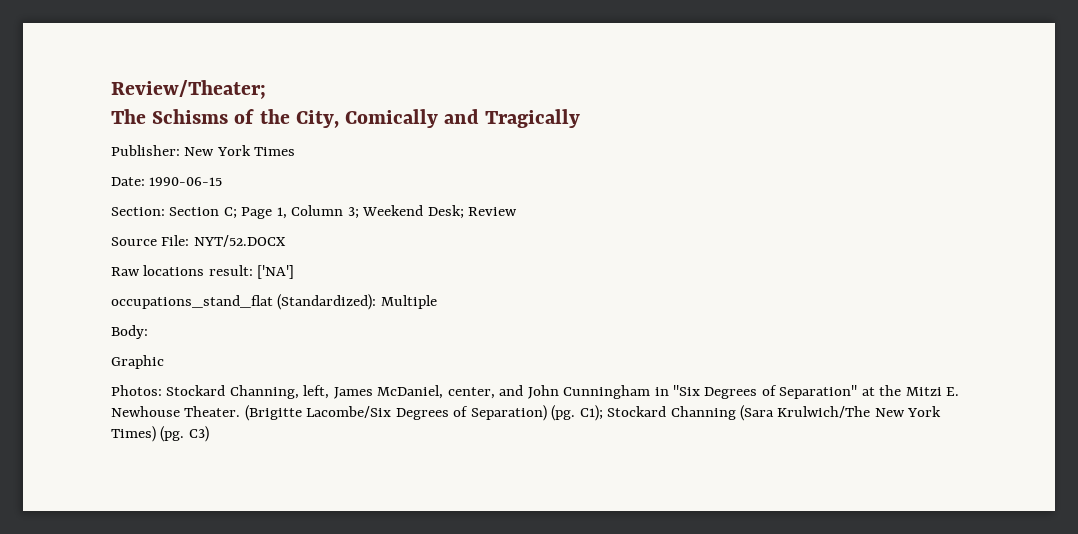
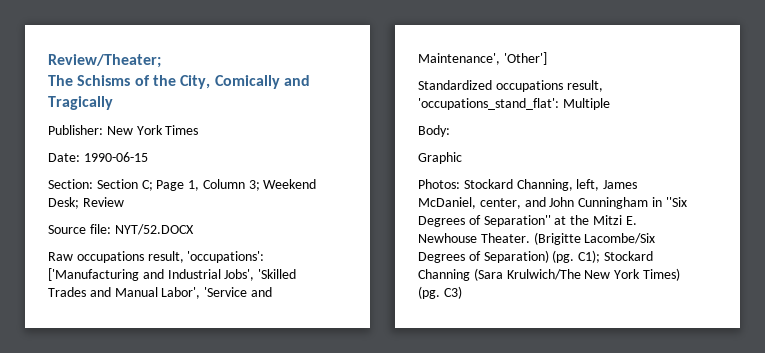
- Source File: NYT/52.DOCX
+ Source file: NYT/52.DOCX
- Raw locations result: ['NA']
- occupations_stand_flat (Standardized): Multiple
+ Raw occupations result, 'occupations': ['Manufacturing and Industrial Jobs', 'Skilled Trades and Manual Labor', 'Service and Maintenance', 'Other']
+ Standardized occupations result, 'occupations_stand_flat': Multiple

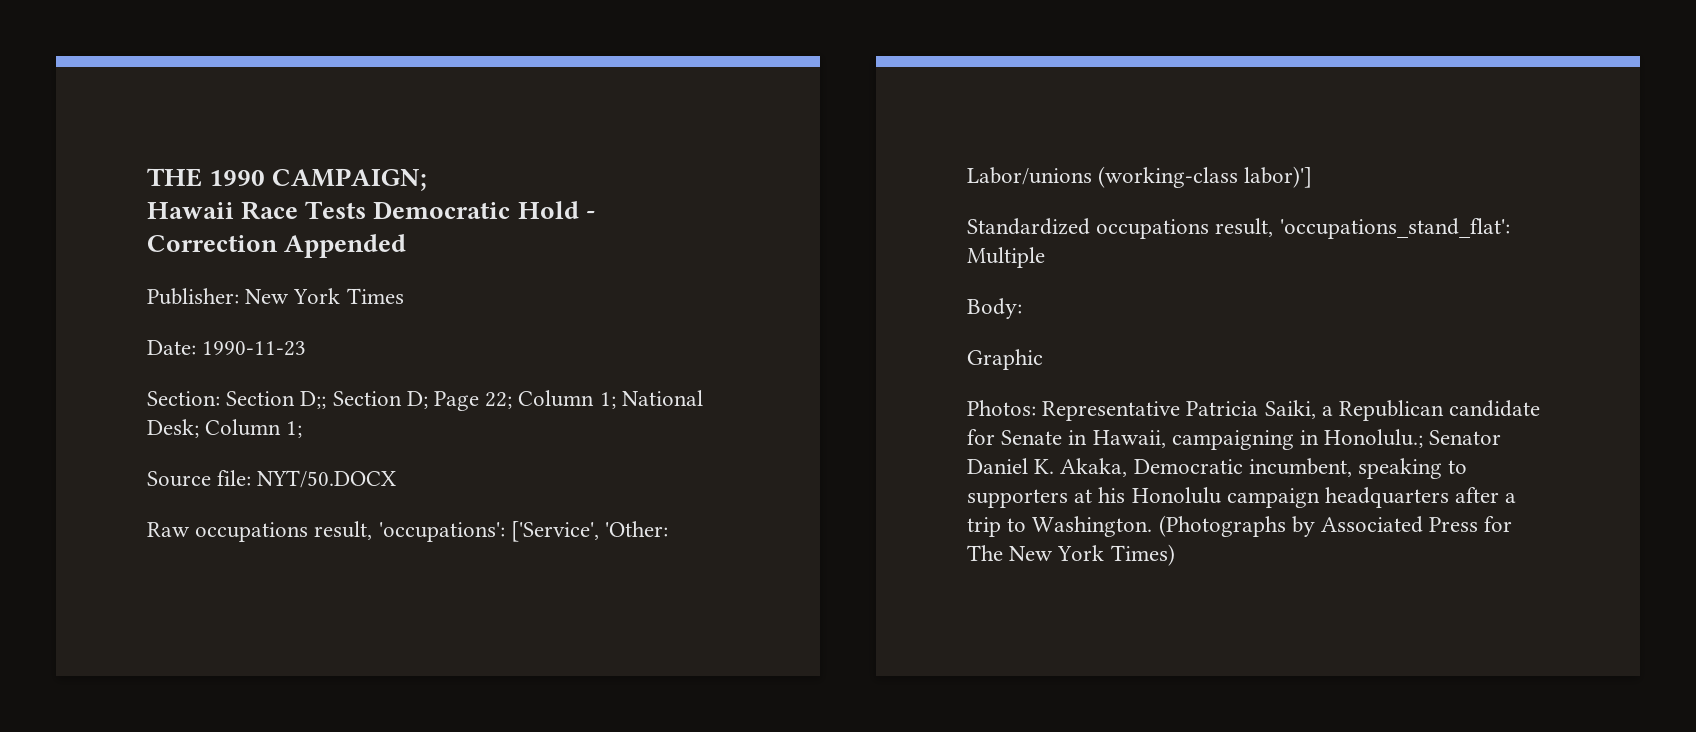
- Review/Theater;
- The Schisms of the City, Comically and Tragically
+ THE 1990 CAMPAIGN;
+ Hawaii Race Tests Democratic Hold - Correction Appended
- Date: 1990-06-15
+ Date: 1990-11-23
- Section: Section C; Page 1, Column 3; Weekend Desk; Review
+ Section: Section D;; Section D; Page 22; Column 1; National Desk; Column 1;
- Source file: NYT/52.DOCX
+ Source file: NYT/50.DOCX
- Raw occupations result, 'occupations': ['Manufacturing and Industrial Jobs', 'Skilled Trades and Manual Labor', 'Service and Maintenance', 'Other']
+ Raw occupations result, 'occupations': ['Service', 'Other: Labor/unions (working-class labor)']
- Photos: Stockard Channing, left, James McDaniel, center, and John Cunningham in ''Six Degrees of Separation'' at the Mitzi E. Newhouse Theater. (Brigitte Lacombe/Six Degrees of Separation) (pg. C1); Stockard Channing (Sara Krulwich/The New York Times) (pg. C3)
+ Photos: Representative Patricia Saiki, a Republican candidate for Senate in Hawaii, campaigning in Honolulu.; Senator Daniel K. Akaka, Democratic incumbent, speaking to supporters at his Honolulu campaign headquarters after a trip to Washington. (Photographs by Associated Press for The New York Times)

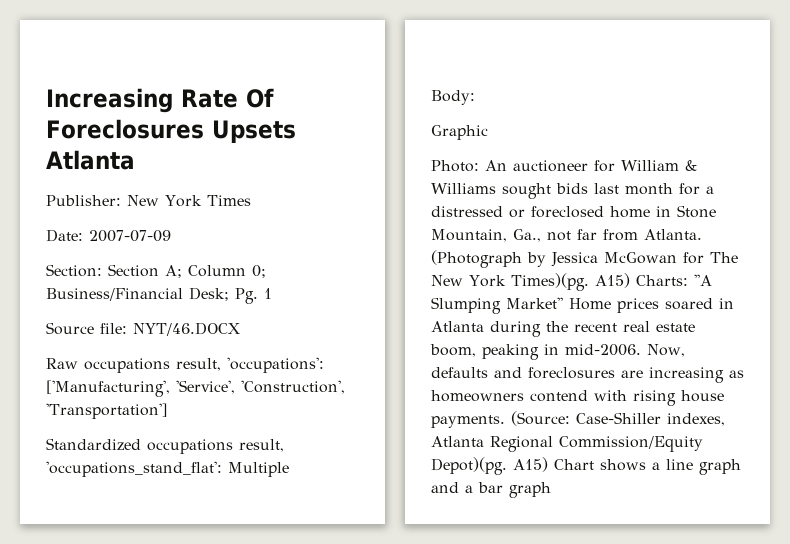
- THE 1990 CAMPAIGN;
- Hawaii Race Tests Democratic Hold - Correction Appended
+ Increasing Rate Of Foreclosures Upsets Atlanta
- Date: 1990-11-23
+ Date: 2007-07-09
- Section: Section D;; Section D; Page 22; Column 1; National Desk; Column 1;
+ Section: Section A; Column 0; Business/Financial Desk; Pg. 1
- Source file: NYT/50.DOCX
+ Source file: NYT/46.DOCX
- Raw occupations result, 'occupations': ['Service', 'Other: Labor/unions (working-class labor)']
+ Raw occupations result, 'occupations': ['Manufacturing', 'Service', 'Construction', 'Transportation']
- Photos: Representative Patricia Saiki, a Republican candidate for Senate in Hawaii, campaigning in Honolulu.; Senator Daniel K. Akaka, Democratic incumbent, speaking to supporters at his Honolulu campaign headquarters after a trip to Washington. (Photographs by Associated Press for The New York Times)
+ Photo: An auctioneer for William & Williams sought bids last month for a distressed or foreclosed home in Stone Mountain, Ga., not far from Atlanta. (Photograph by Jessica McGowan for The New York Times)(pg. A15) Charts: ''A Slumping Market'' Home prices soared in Atlanta during the recent real estate boom, peaking in mid-2006. Now, defaults and foreclosures are increasing as homeowners contend with rising house payments. (Source: Case-Shiller indexes, Atlanta Regional Commission/Equity Depot)(pg. A15) Chart shows a line graph and a bar graph

